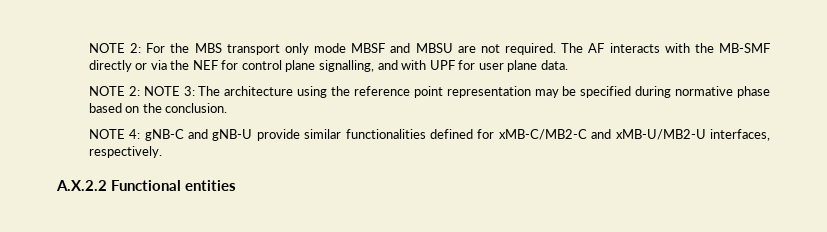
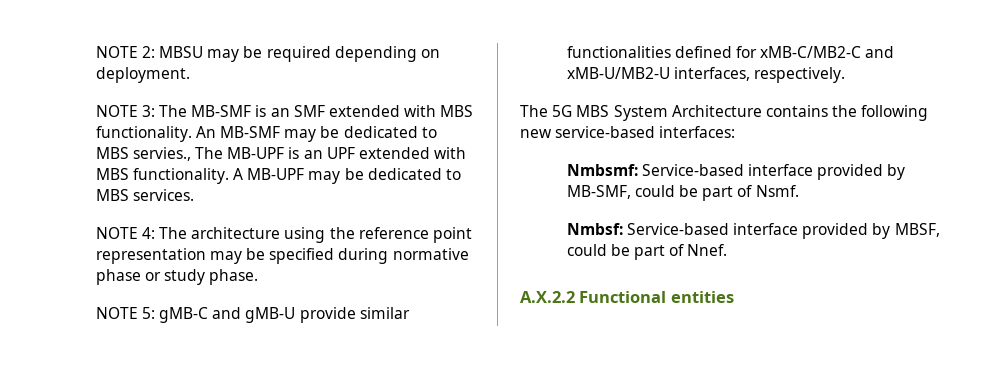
- NOTE 2: For the MBS transport only mode MBSF and MBSU are not required. The AF interacts with the MB-SMF directly or via the NEF for control plane signalling, and with UPF for user plane data.
- NOTE 2: NOTE 3: The architecture using the reference point representation may be specified during normative phase based on the conclusion.
- NOTE 4: gNB-C and gNB-U provide similar functionalities defined for xMB-C/MB2-C and xMB-U/MB2-U interfaces, respectively.
+ NOTE 2: MBSU may be required depending on deployment.
+ NOTE 3: The MB-SMF is an SMF extended with MBS functionality. An MB-SMF may be dedicated to MBS servies., The MB-UPF is an UPF extended with MBS functionality. A MB-UPF may be dedicated to MBS services.
+ NOTE 4: The architecture using the reference point representation may be specified during normative phase or study phase.
+ NOTE 5: gMB-C and gMB-U provide similar functionalities defined for xMB-C/MB2-C and xMB-U/MB2-U interfaces, respectively.
+ The 5G MBS System Architecture contains the following new service-based interfaces:
+ Nmbsmf: Service-based interface provided by MB-SMF, could be part of Nsmf.
+ Nmbsf: Service-based interface provided by MBSF, could be part of Nnef.

